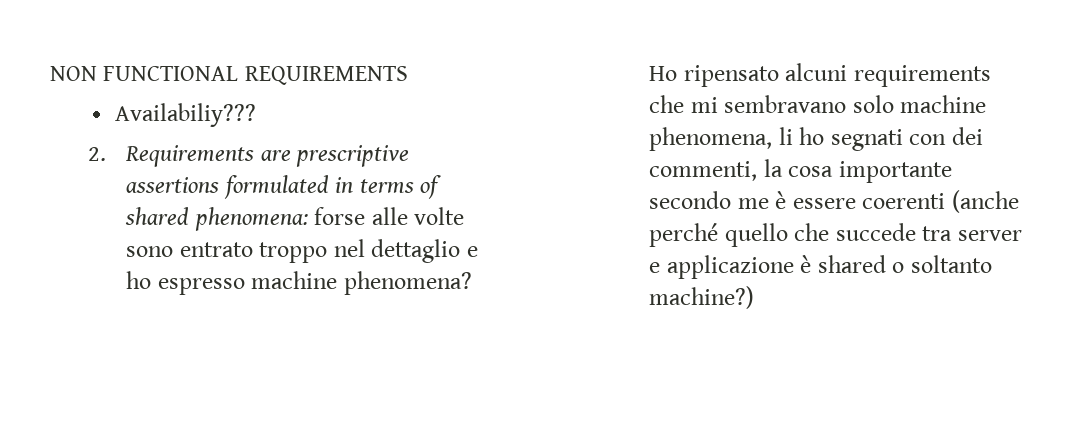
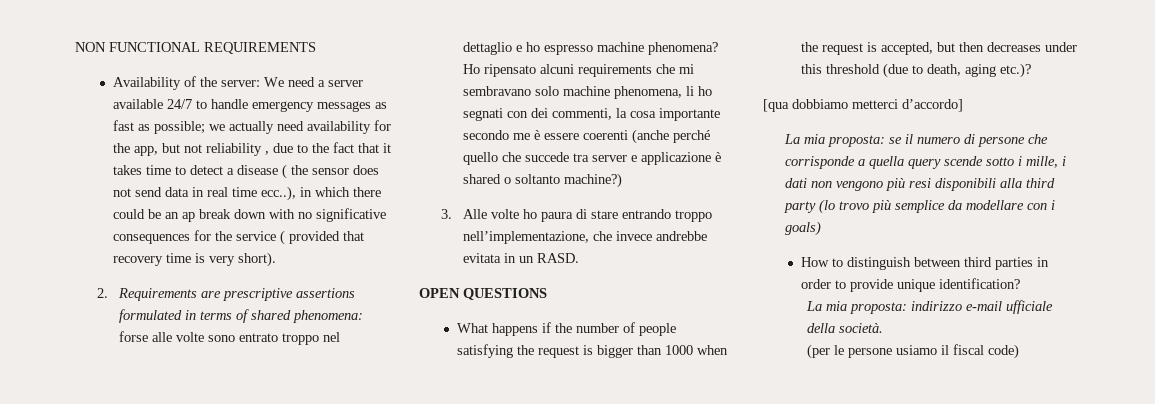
- Availabiliy???
+ Availability of the server: We need a server available 24/7 to handle emergency messages as fast as possible; we actually need availability for the app, but not reliability , due to the fact that it takes time to detect a disease ( the sensor does not send data in real time ecc..), in which there could be an ap break down with no significative consequences for the service ( provided that recovery time is very short).
+ 3. Alle volte ho paura di stare entrando troppo nell’implementazione, che invece andrebbe evitata in un RASD.
+ OPEN QUESTIONS
+ What happens if the number of people satisfying the request is bigger than 1000 when the request is accepted, but then decreases under this threshold (due to death, aging etc.)?
+ [qua dobbiamo metterci d’accordo]
+ La mia proposta: se il numero di persone che corrisponde a quella query scende sotto i mille, i dati non vengono più resi disponibili alla third party (lo trovo più semplice da modellare con i goals)
+ How to distinguish between third parties in order to provide unique identification?
+ La mia proposta: indirizzo e-mail ufficiale della società.
+ (per le persone usiamo il fiscal code)

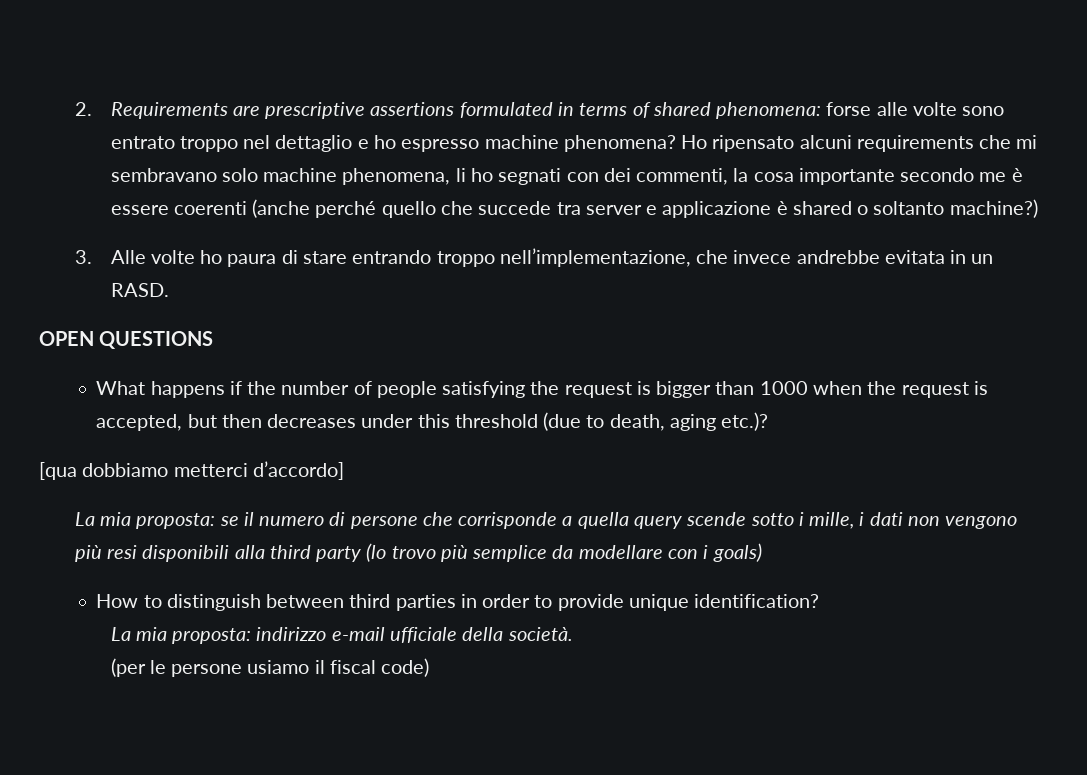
- NON FUNCTIONAL REQUIREMENTS
- Availability of the server: We need a server available 24/7 to handle emergency messages as fast as possible; we actually need availability for the app, but not reliability , due to the fact that it takes time to detect a disease ( the sensor does not send data in real time ecc..), in which there could be an ap break down with no significative consequences for the service ( provided that recovery time is very short).

